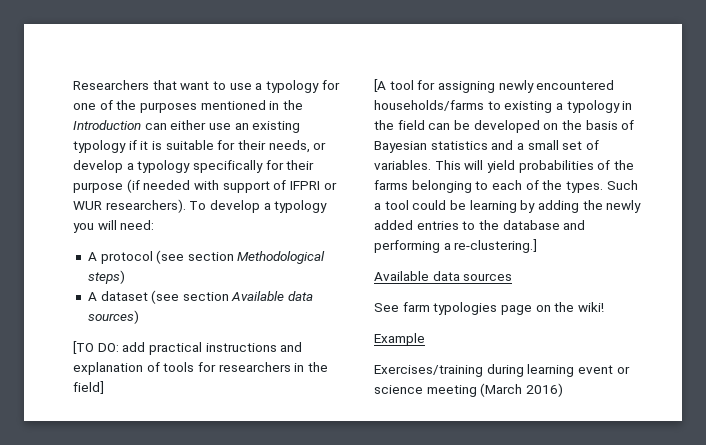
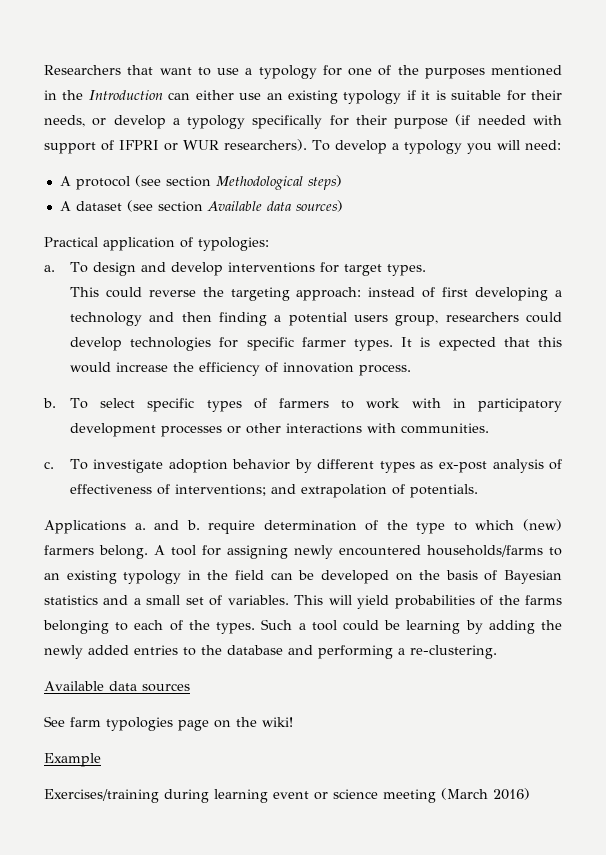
- [TO DO: add practical instructions and explanation of tools for researchers in the field]
- [A tool for assigning newly encountered households/farms to existing a typology in the field can be developed on the basis of Bayesian statistics and a small set of variables.
+ Practical application of typologies:
+ a. To design and develop interventions for target types.
+ This could reverse the targeting approach: instead of first developing a technology and then finding a potential users group, researchers could develop technologies for specific farmer types. It is expected that this would increase the efficiency of innovation process.
+ b. To select specific types of farmers to work with in participatory development processes or other interactions with communities.
+ c. To investigate adoption behavior by different types as ex-post analysis of effectiveness of interventions; and extrapolation of potentials.
+ Applications a. and b. require determination of the type to which (new) farmers belong. A tool for assigning newly encountered households/farms to an existing typology in the field can be developed on the basis of Bayesian statistics and a small set of variables.
- Such a tool could be learning by adding the newly added entries to the database and performing a re-clustering.]
+ Such a tool could be learning by adding the newly added entries to the database and performing a re-clustering.

